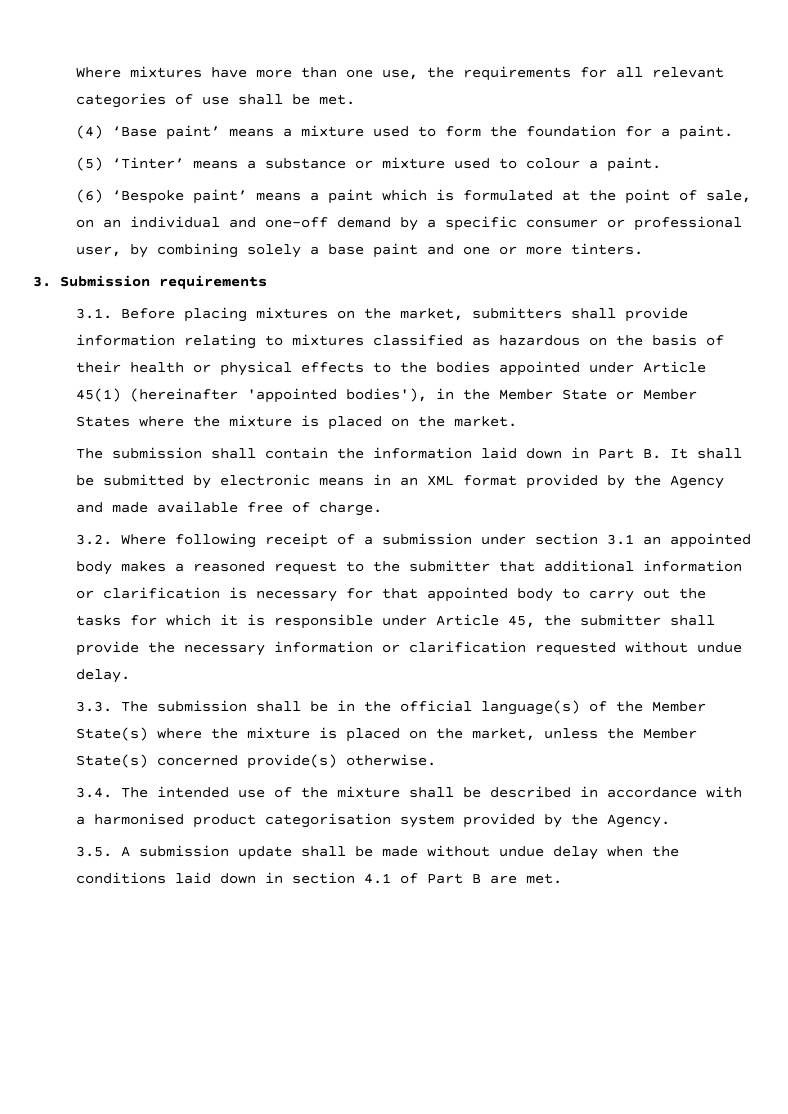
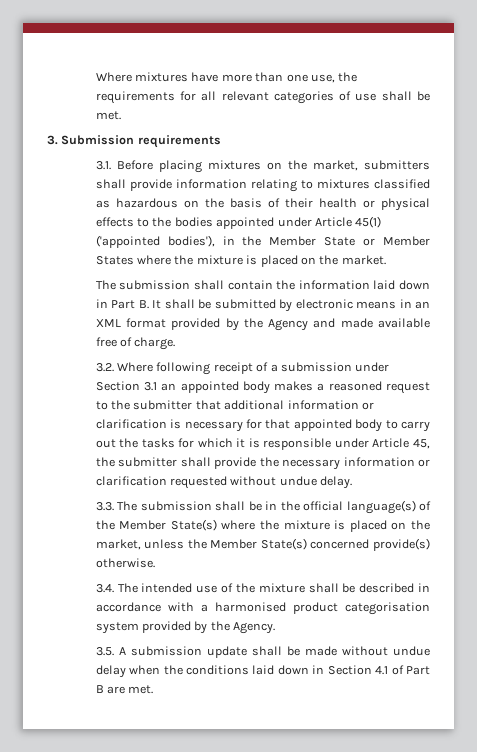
- (4) ‘Base paint’ means a mixture used to form the foundation for a paint.
- (5) ‘Tinter’ means a substance or mixture used to colour a paint.
- (6) ‘Bespoke paint’ means a paint which is formulated at the point of sale, on an individual and one-off demand by a specific consumer or professional user, by combining solely a base paint and one or more tinters.
- 3.1. Before placing mixtures on the market, submitters shall provide information relating to mixtures classified as hazardous on the basis of their health or physical effects to the bodies appointed under Article 45(1) (hereinafter 'appointed bodies'), in the Member State or Member States where the mixture is placed on the market.
+ 3.1. Before placing mixtures on the market, submitters shall provide information relating to mixtures classified as hazardous on the basis of their health or physical effects to the bodies appointed under Article 45(1) ('appointed bodies'), in the Member State or Member States where the mixture is placed on the market.
- 3.2. Where following receipt of a submission under section 3.1 an appointed body makes a reasoned request to the submitter that additional information or clarification is necessary for that appointed body to carry out the tasks for which it is responsible under Article 45, the submitter shall provide the necessary information or clarification requested without undue delay.
+ 3.2. Where following receipt of a submission under Section 3.1 an appointed body makes a reasoned request to the submitter that additional information or clarification is necessary for that appointed body to carry out the tasks for which it is responsible under Article 45, the submitter shall provide the necessary information or clarification requested without undue delay.
- 3.5. A submission update shall be made without undue delay when the conditions laid down in section 4.1 of Part B are met.
+ 3.5. A submission update shall be made without undue delay when the conditions laid down in Section 4.1 of Part B are met.

